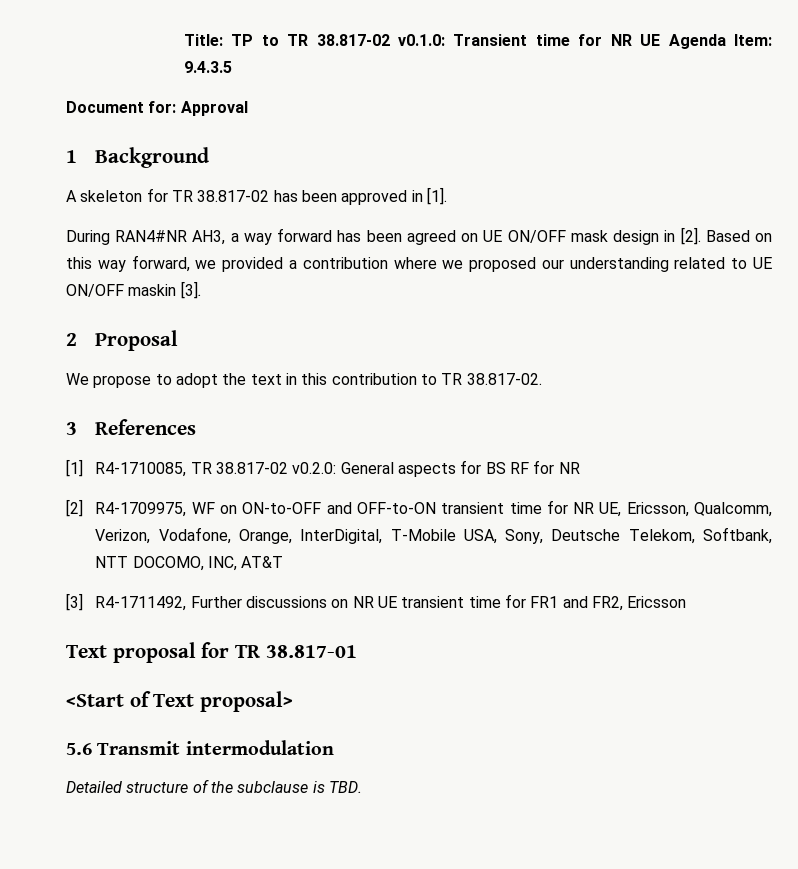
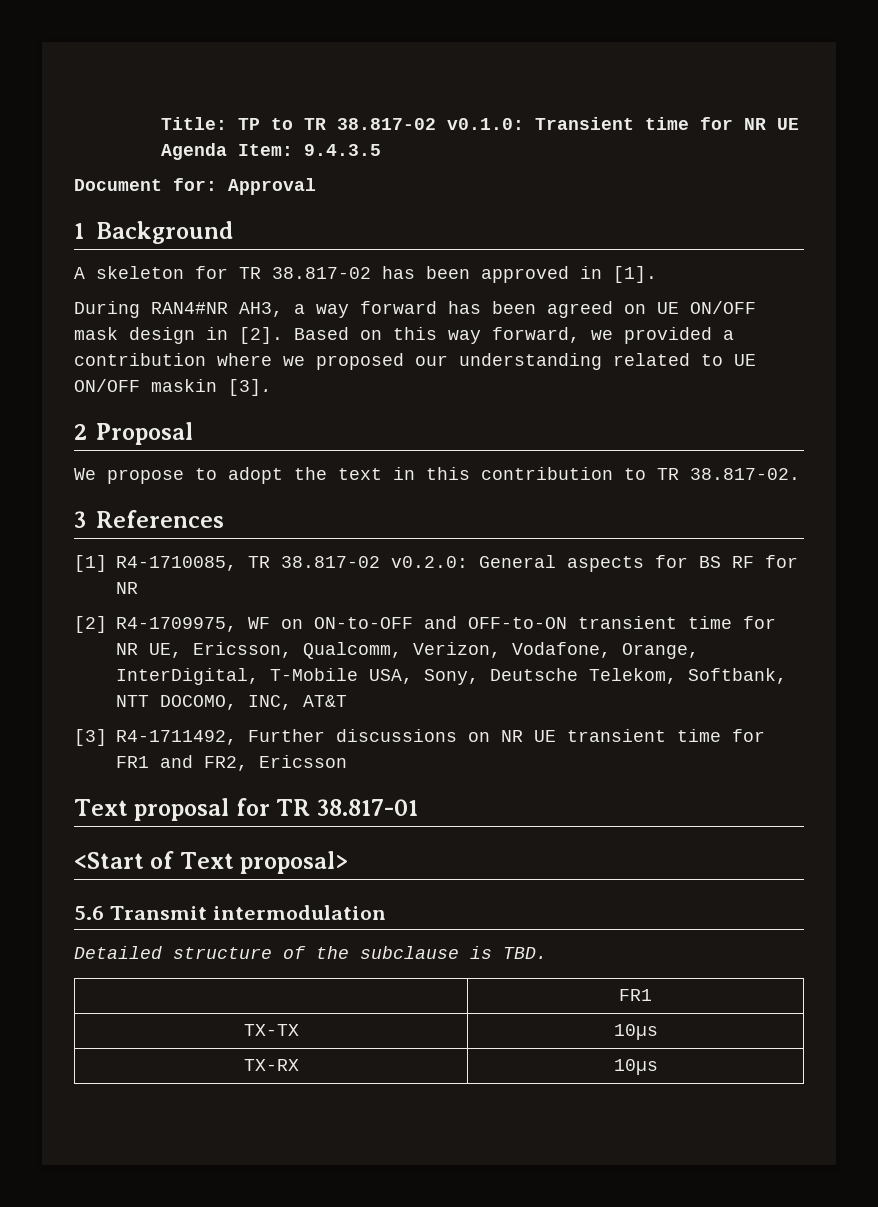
+ | FR1
+ TX-TX | 10µs
+ TX-RX | 10µs

